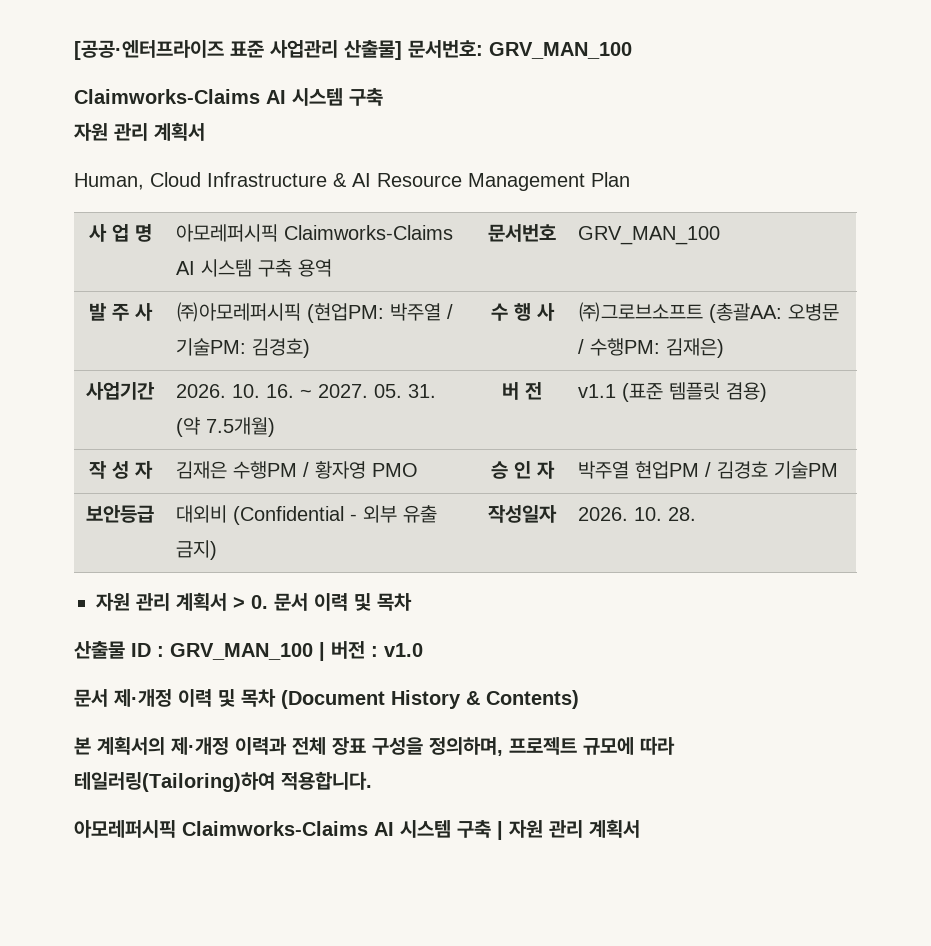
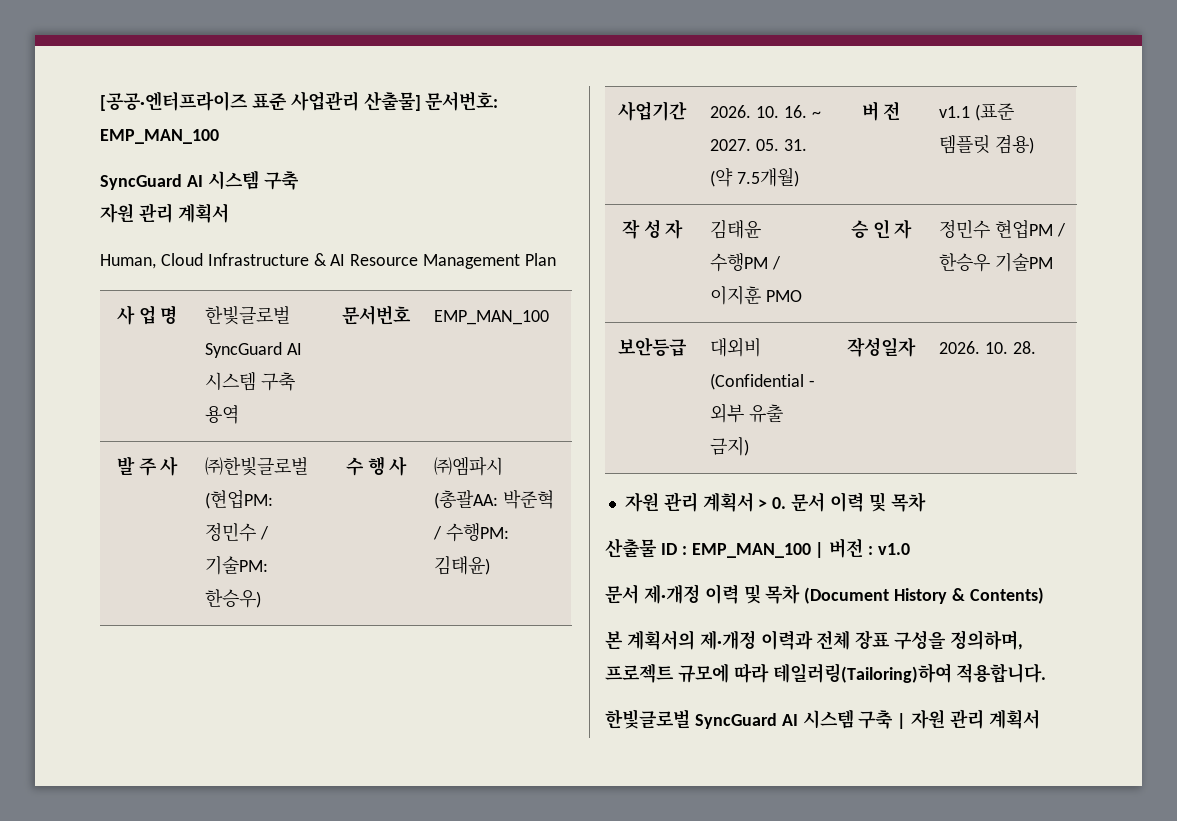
- [공공·엔터프라이즈 표준 사업관리 산출물] 문서번호: GRV_MAN_100
- Claimworks-Claims AI 시스템 구축
+ [공공·엔터프라이즈 표준 사업관리 산출물] 문서번호: EMP_MAN_100
+ SyncGuard AI 시스템 구축
- 사 업 명 | 아모레퍼시픽 Claimworks-Claims AI 시스템 구축 용역 | 문서번호 | GRV_MAN_100
+ 사 업 명 | 한빛글로벌 SyncGuard AI 시스템 구축 용역 | 문서번호 | EMP_MAN_100
- 발 주 사 | ㈜아모레퍼시픽 (현업PM: 박주열 / 기술PM: 김경호) | 수 행 사 | ㈜그로브소프트 (총괄AA: 오병문 / 수행PM: 김재은)
+ 발 주 사 | ㈜한빛글로벌 (현업PM: 정민수 / 기술PM: 한승우) | 수 행 사 | ㈜엠파시 (총괄AA: 박준혁 / 수행PM: 김태윤)
- 작 성 자 | 김재은 수행PM / 황자영 PMO | 승 인 자 | 박주열 현업PM / 김경호 기술PM
+ 작 성 자 | 김태윤 수행PM / 이지훈 PMO | 승 인 자 | 정민수 현업PM / 한승우 기술PM
- 산출물 ID : GRV_MAN_100 | 버전 : v1.0
+ 산출물 ID : EMP_MAN_100 | 버전 : v1.0
- 아모레퍼시픽 Claimworks-Claims AI 시스템 구축 | 자원 관리 계획서
+ 한빛글로벌 SyncGuard AI 시스템 구축 | 자원 관리 계획서

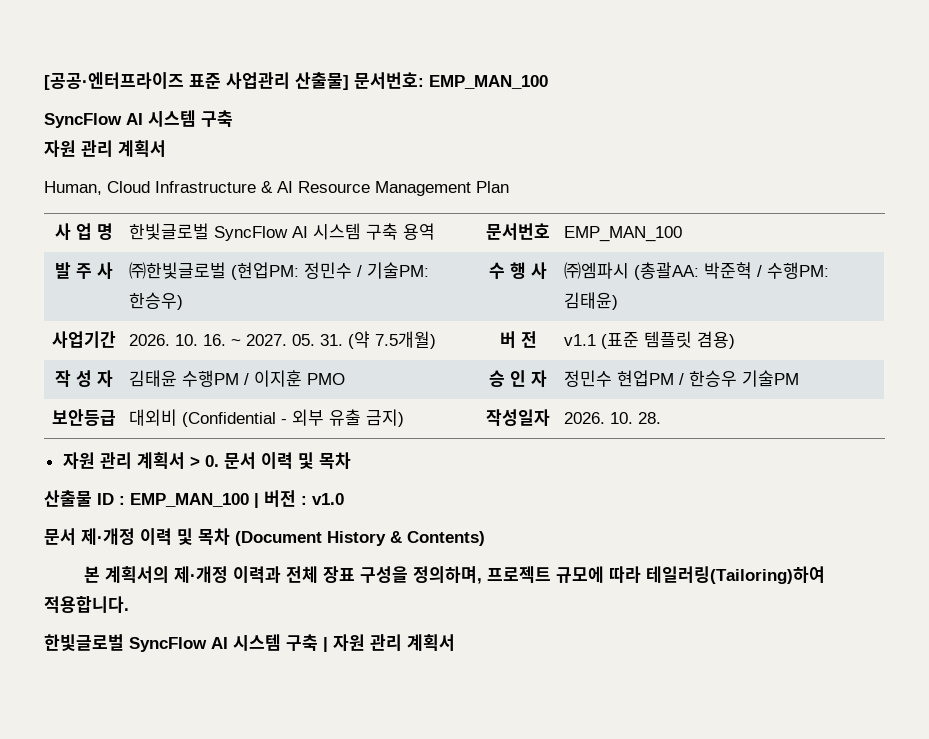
  [공공·엔터프라이즈 표준 사업관리 산출물] 문서번호: EMP_MAN_100
- SyncGuard AI 시스템 구축
+ SyncFlow AI 시스템 구축
- 사 업 명 | 한빛글로벌 SyncGuard AI 시스템 구축 용역 | 문서번호 | EMP_MAN_100
+ 사 업 명 | 한빛글로벌 SyncFlow AI 시스템 구축 용역 | 문서번호 | EMP_MAN_100
- 한빛글로벌 SyncGuard AI 시스템 구축 | 자원 관리 계획서
+ 한빛글로벌 SyncFlow AI 시스템 구축 | 자원 관리 계획서

